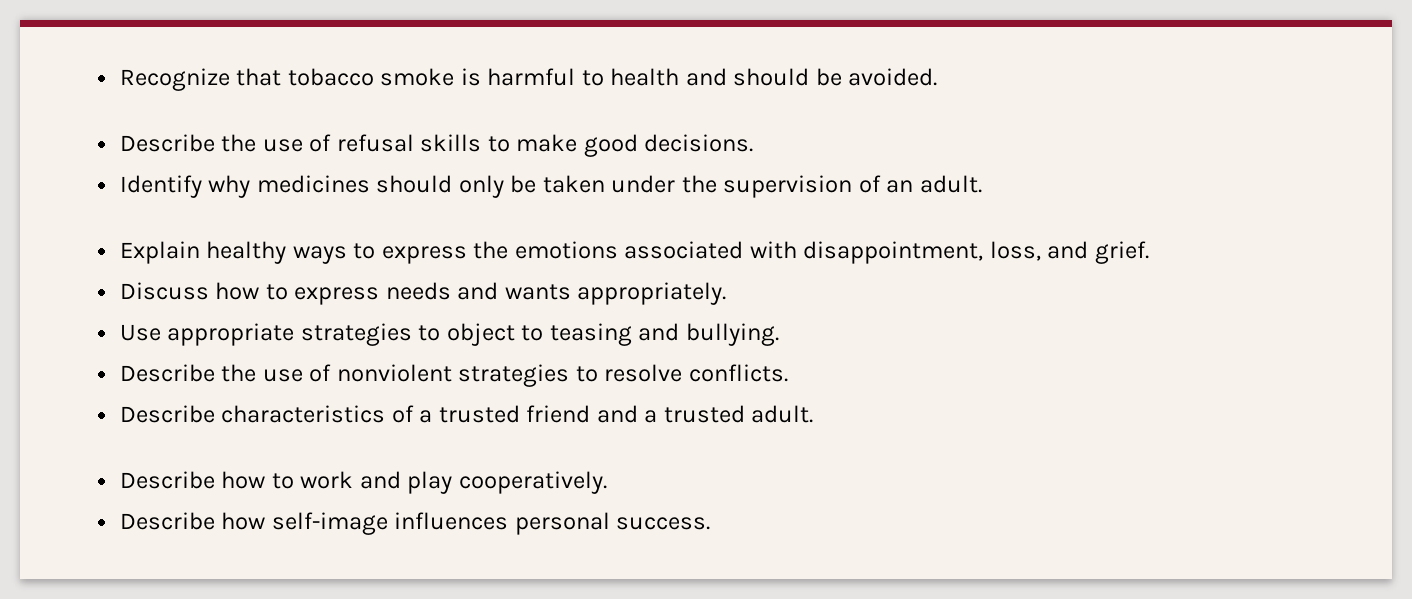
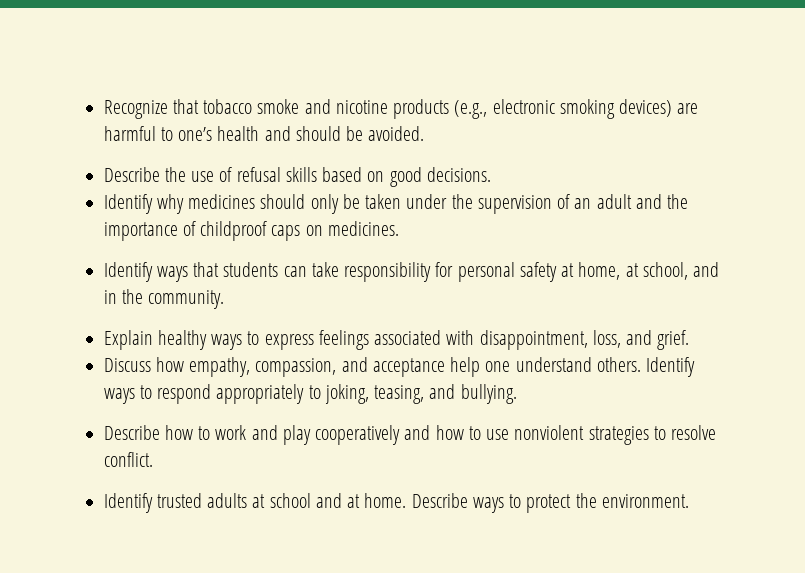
- Recognize that tobacco smoke is harmful to health and should be avoided.
+ Recognize that tobacco smoke and nicotine products (e.g., electronic smoking devices) are harmful to one’s health and should be avoided.
- Describe the use of refusal skills to make good decisions.
+ Describe the use of refusal skills based on good decisions.
- Identify why medicines should only be taken under the supervision of an adult.
+ Identify why medicines should only be taken under the supervision of an adult and the importance of childproof caps on medicines.
+ Identify ways that students can take responsibility for personal safety at home, at school, and in the community.
- Explain healthy ways to express the emotions associated with disappointment, loss, and grief.
+ Explain healthy ways to express feelings associated with disappointment, loss, and grief.
- Discuss how to express needs and wants appropriately.
- Use appropriate strategies to object to teasing and bullying.
- Describe the use of nonviolent strategies to resolve conflicts.
- Describe characteristics of a trusted friend and a trusted adult.
+ Discuss how empathy, compassion, and acceptance help one understand others. Identify ways to respond appropriately to joking, teasing, and bullying.
- Describe how to work and play cooperatively.
- Describe how self-image influences personal success.
+ Describe how to work and play cooperatively and how to use nonviolent strategies to resolve conflict.
+ Identify trusted adults at school and at home. Describe ways to protect the environment.

